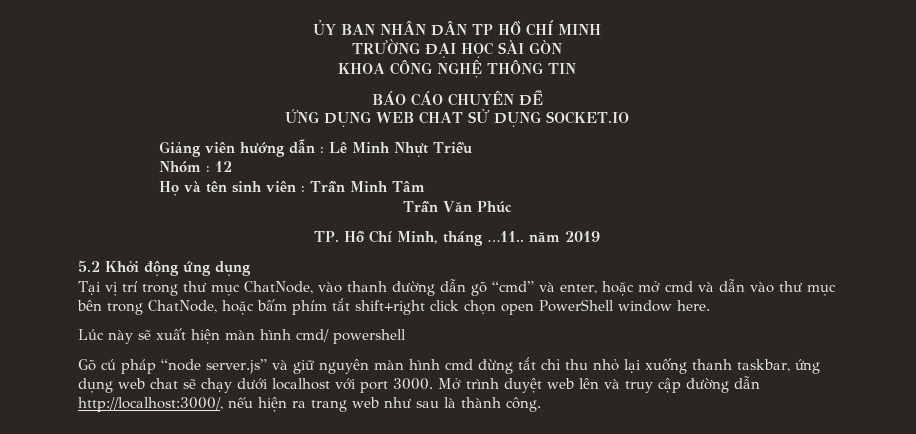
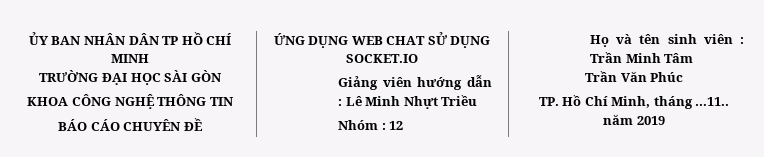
- 5.2 Khởi động ứng dụng
- Tại vị trí trong thư mục ChatNode, vào thanh đường dẫn gõ “cmd” và enter, hoặc mở cmd và dẫn vào thư mục bên trong ChatNode, hoặc bấm phím tắt shift+right click chọn open PowerShell window here.
- Lúc này sẽ xuất hiện màn hình cmd/ powershell
- Gõ cú pháp “node server.js” và giữ nguyên màn hình cmd đừng tắt chỉ thu nhỏ lại xuống thanh taskbar, ứng dụng web chat sẽ chạy dưới localhost với port 3000. Mở trình duyệt web lên và truy cập đường dẫn http://localhost:3000/, nếu hiện ra trang web như sau là thành công.

